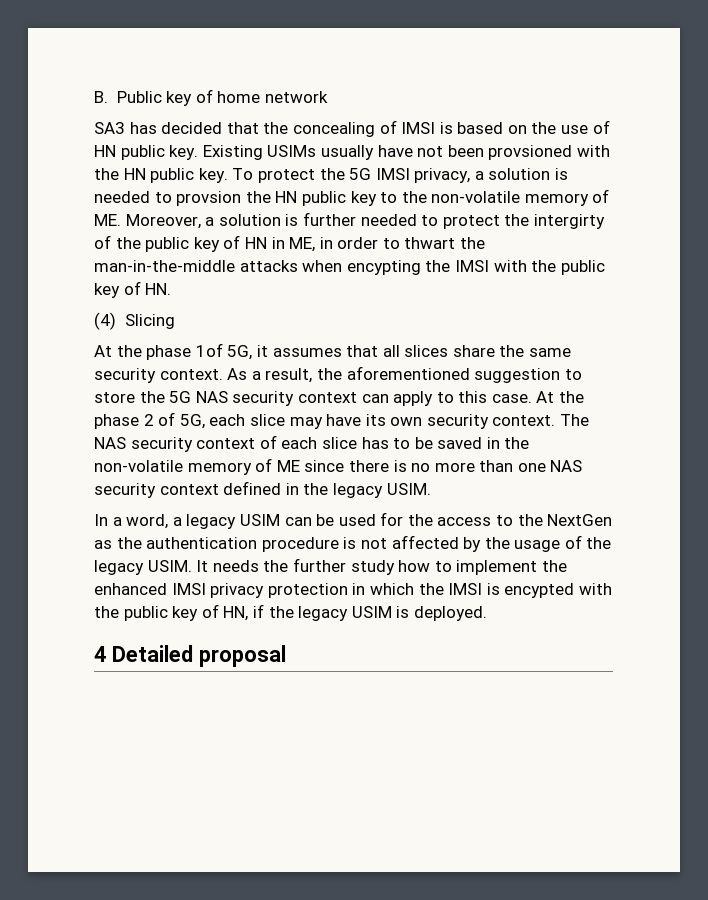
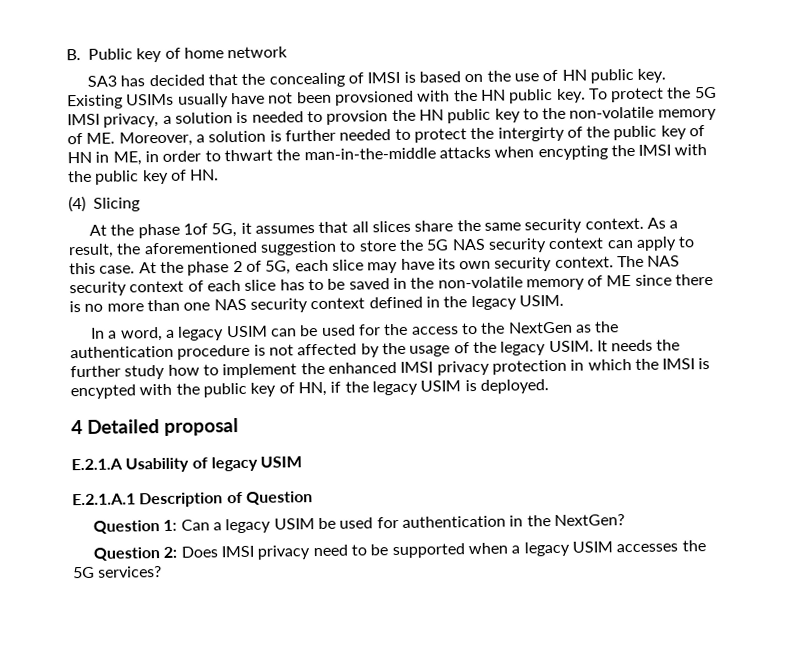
+ E.2.1.A Usability of legacy USIM
+ E.2.1.A.1 Description of Question
+ Question 1: Can a legacy USIM be used for authentication in the NextGen?
+ Question 2: Does IMSI privacy need to be supported when a legacy USIM accesses the 5G services?

